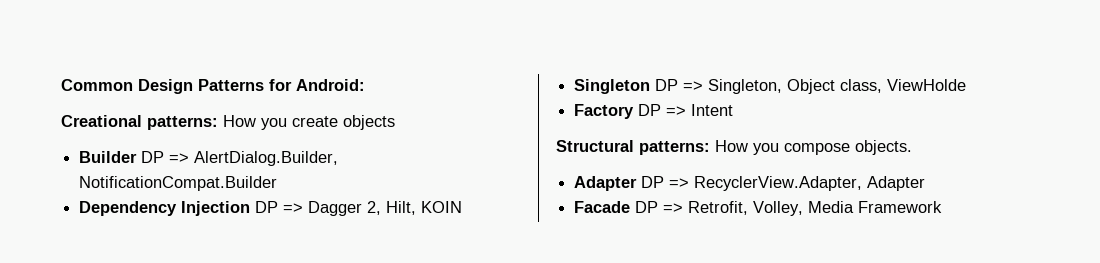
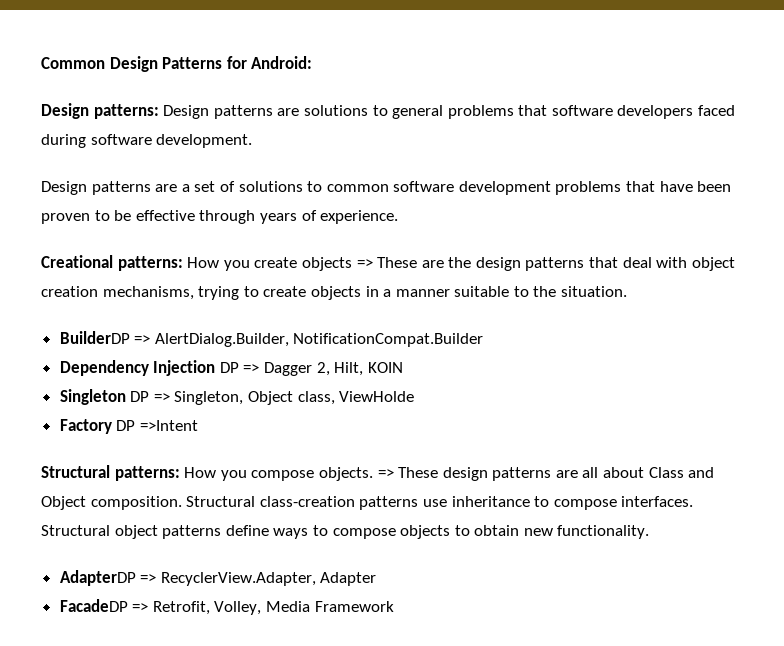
+ Design patterns: Design patterns are solutions to general problems that software developers faced during software development.
+ Design patterns are a set of solutions to common software development problems that have been proven to be effective through years of experience.
- Creational patterns: How you create objects
- Builder DP => AlertDialog.Builder, NotificationCompat.Builder
+ Creational patterns: How you create objects => These are the design patterns that deal with object creation mechanisms, trying to create objects in a manner suitable to the situation.
+ BuilderDP => AlertDialog.Builder, NotificationCompat.Builder
- Factory DP => Intent
+ Factory DP =>Intent
- Structural patterns: How you compose objects.
- Adapter DP => RecyclerView.Adapter, Adapter
+ Structural patterns: How you compose objects. => These design patterns are all about Class and Object composition. Structural class-creation patterns use inheritance to compose interfaces. Structural object patterns define ways to compose objects to obtain new functionality.
+ AdapterDP => RecyclerView.Adapter, Adapter
- Facade DP => Retrofit, Volley, Media Framework
+ FacadeDP => Retrofit, Volley, Media Framework

